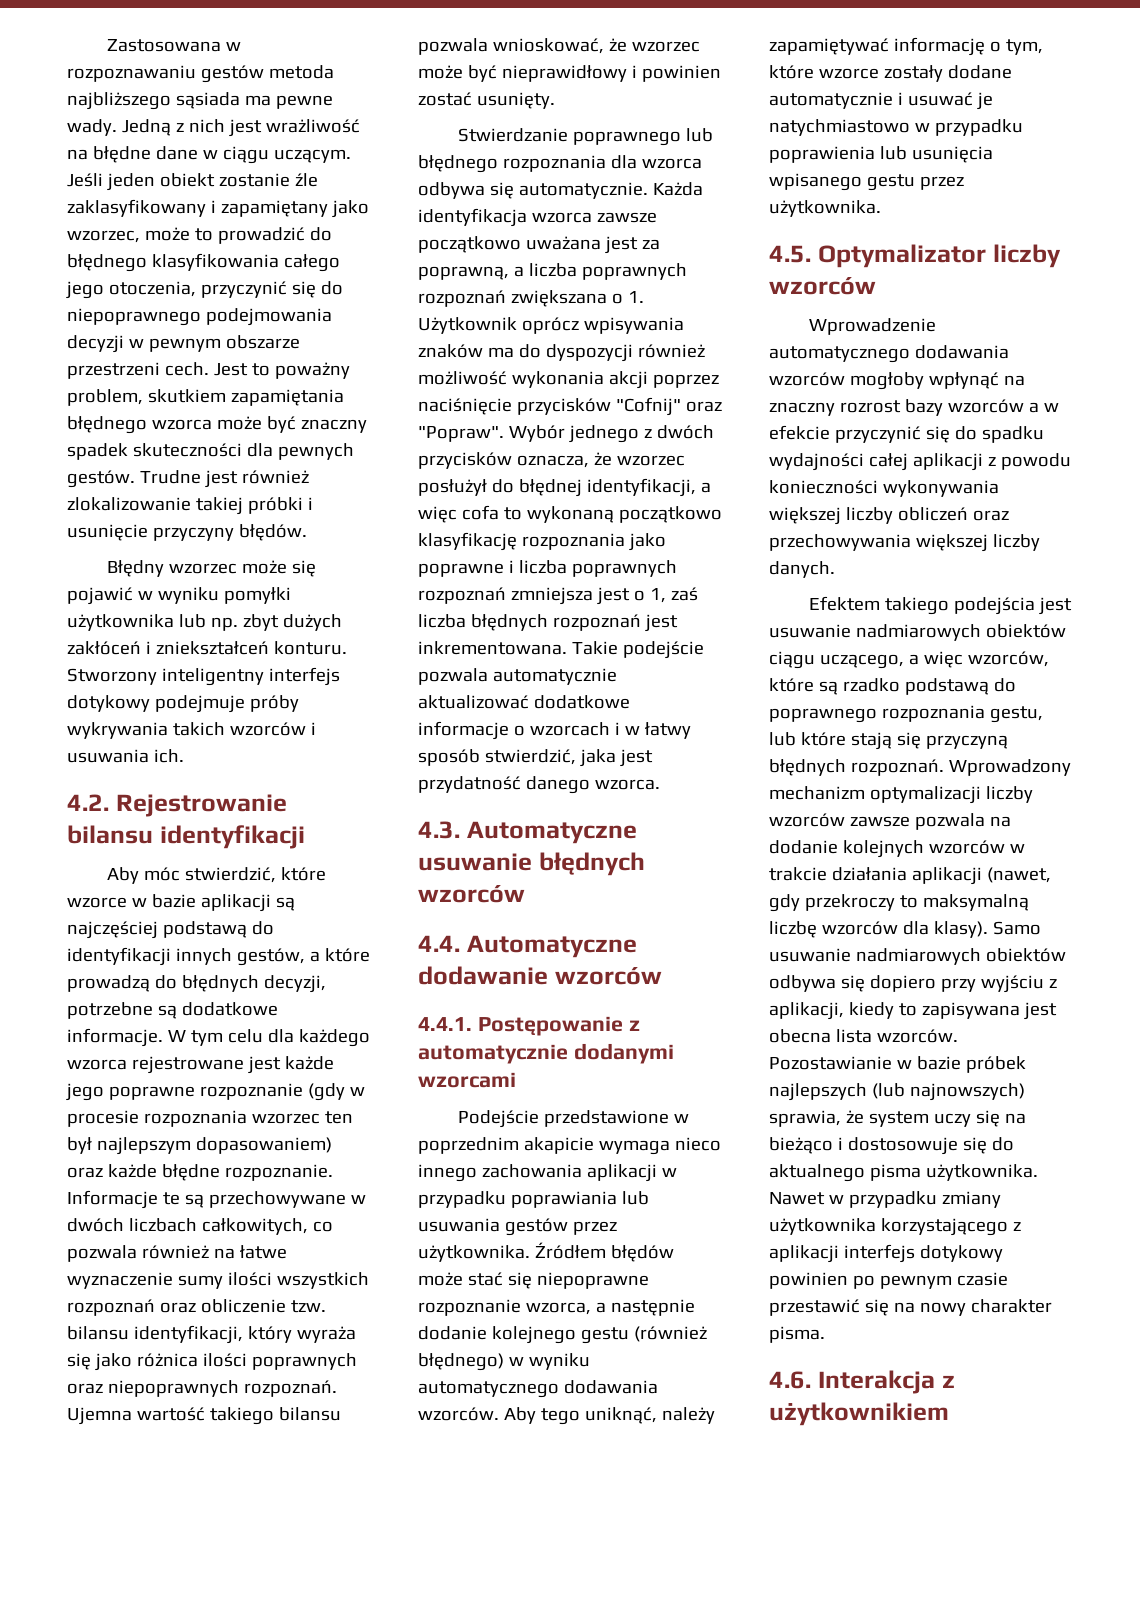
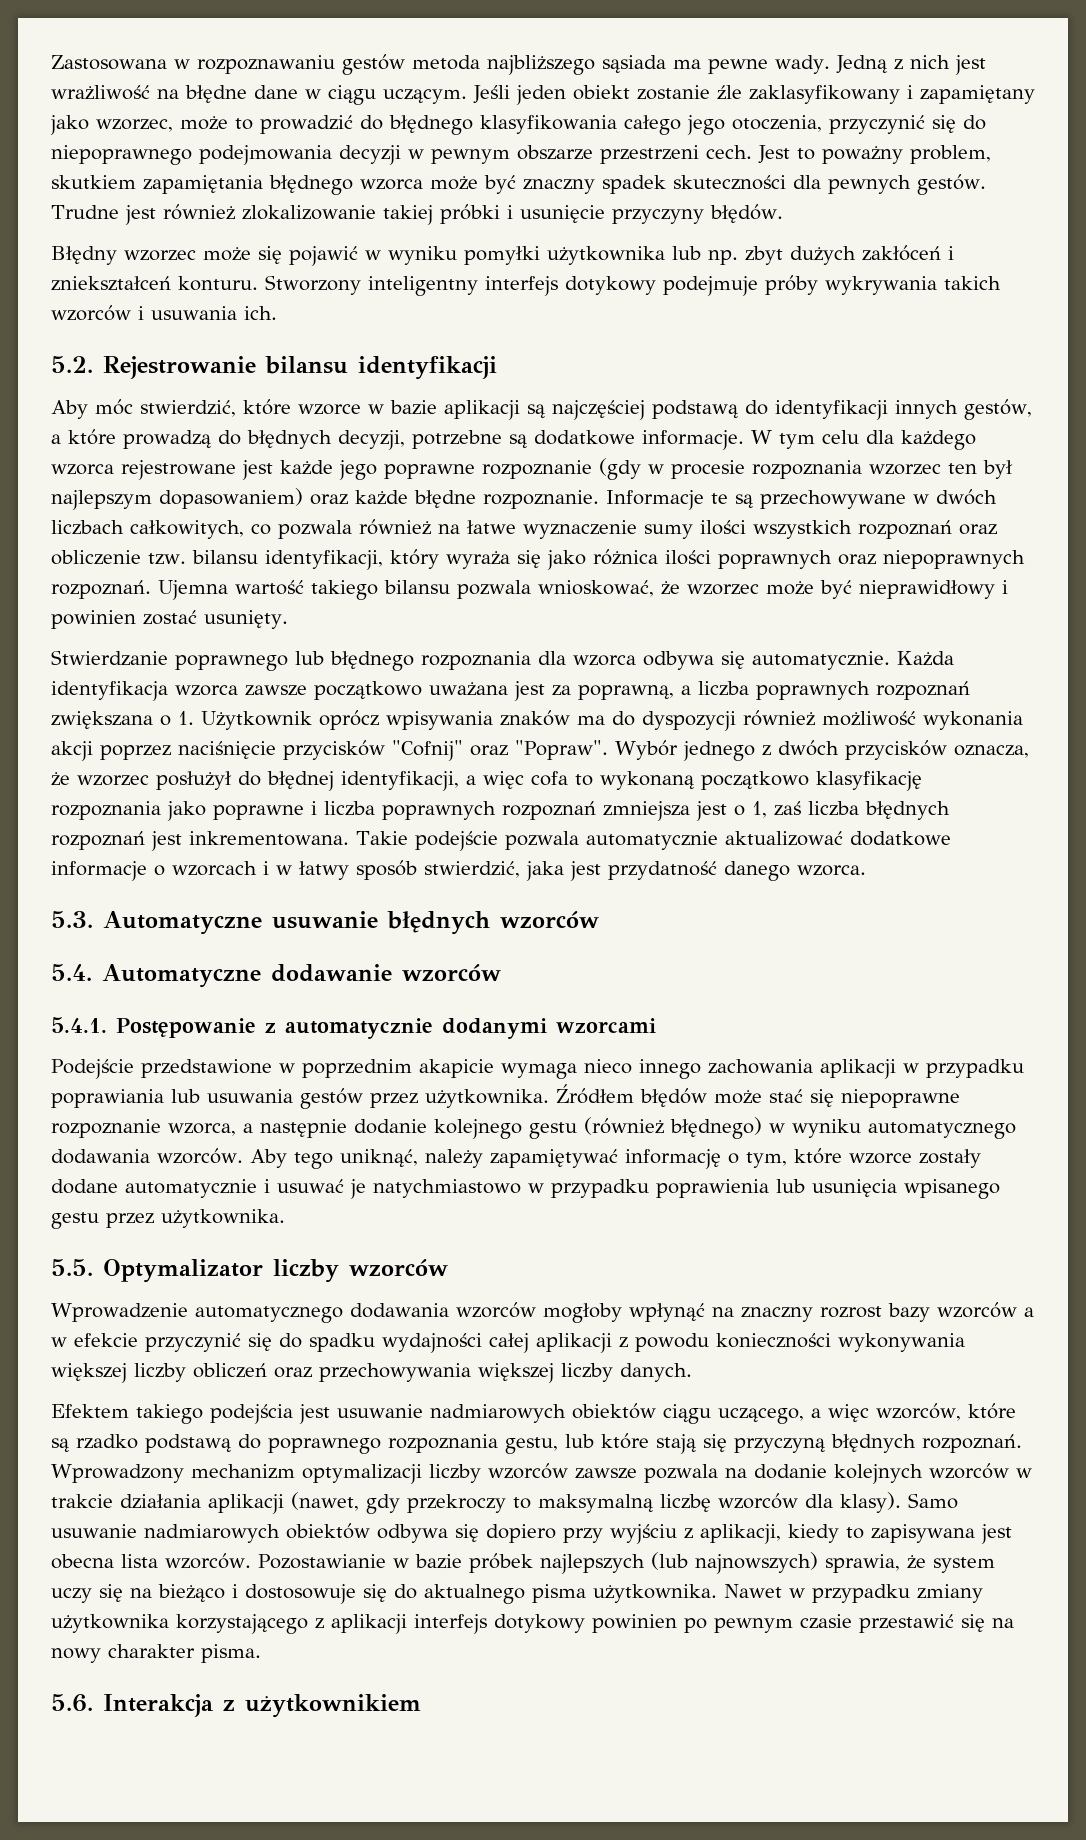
- 4.2. Rejestrowanie bilansu identyfikacji
+ 5.2. Rejestrowanie bilansu identyfikacji
- 4.3. Automatyczne usuwanie błędnych wzorców
+ 5.3. Automatyczne usuwanie błędnych wzorców
- 4.4. Automatyczne dodawanie wzorców
+ 5.4. Automatyczne dodawanie wzorców
- 4.4.1. Postępowanie z automatycznie dodanymi wzorcami
+ 5.4.1. Postępowanie z automatycznie dodanymi wzorcami
- 4.5. Optymalizator liczby wzorców
+ 5.5. Optymalizator liczby wzorców
- 4.6. Interakcja z użytkownikiem
+ 5.6. Interakcja z użytkownikiem

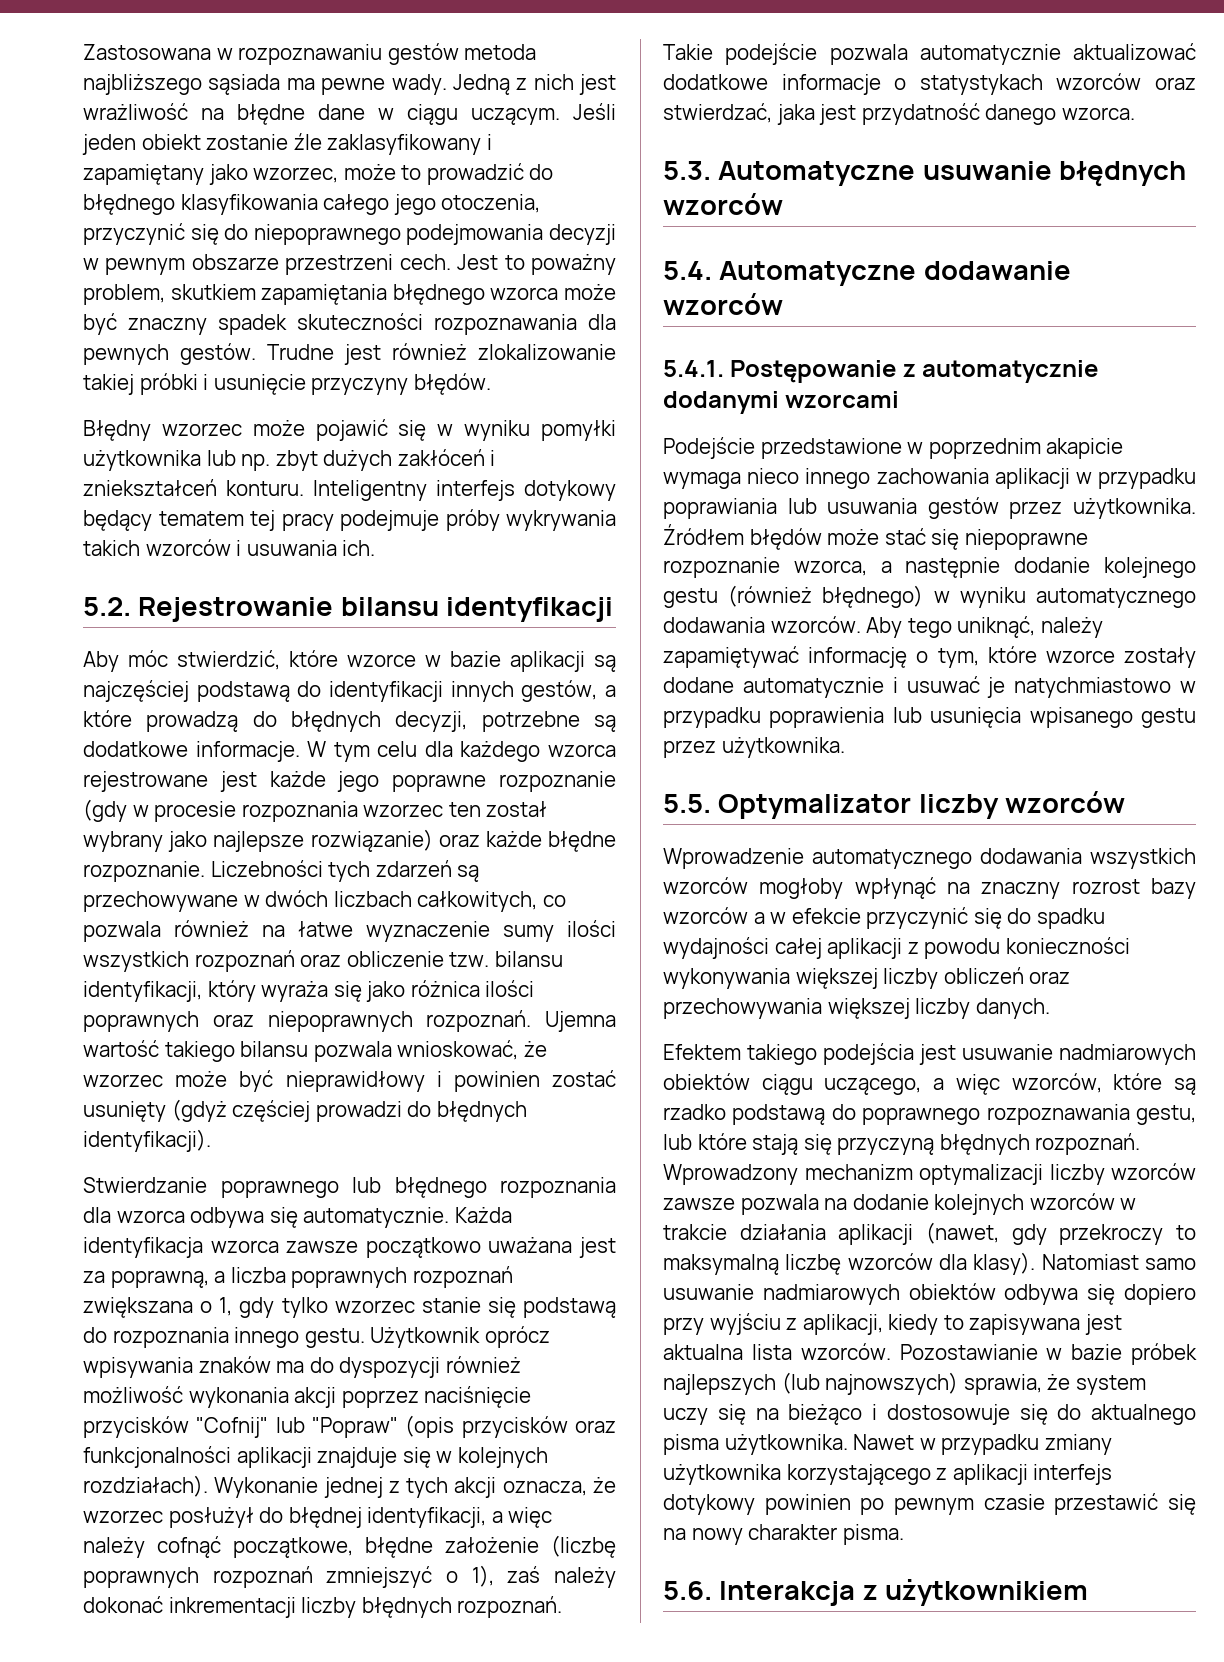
- Jest to poważny problem, skutkiem zapamiętania błędnego wzorca może być znaczny spadek skuteczności dla pewnych gestów.
+ Jest to poważny problem, skutkiem zapamiętania błędnego wzorca może być znaczny spadek skuteczności rozpoznawania dla pewnych gestów.
- Błędny wzorzec może się pojawić w wyniku pomyłki użytkownika lub np. zbyt dużych zakłóceń i zniekształceń konturu.
+ Błędny wzorzec może pojawić się w wyniku pomyłki użytkownika lub np. zbyt dużych zakłóceń i zniekształceń konturu.
- Stworzony inteligentny interfejs dotykowy podejmuje próby wykrywania takich wzorców i usuwania ich.
+ Inteligentny interfejs dotykowy będący tematem tej pracy podejmuje próby wykrywania takich wzorców i usuwania ich.
- W tym celu dla każdego wzorca rejestrowane jest każde jego poprawne rozpoznanie (gdy w procesie rozpoznania wzorzec ten był najlepszym dopasowaniem) oraz każde błędne rozpoznanie.
+ W tym celu dla każdego wzorca rejestrowane jest każde jego poprawne rozpoznanie (gdy w procesie rozpoznania wzorzec ten został wybrany jako najlepsze rozwiązanie) oraz każde błędne rozpoznanie.
- Informacje te są przechowywane w dwóch liczbach całkowitych, co pozwala również na łatwe wyznaczenie sumy ilości wszystkich rozpoznań oraz obliczenie tzw. bilansu identyfikacji, który wyraża się jako różnica ilości poprawnych oraz niepoprawnych rozpoznań.
+ Liczebności tych zdarzeń są przechowywane w dwóch liczbach całkowitych, co pozwala również na łatwe wyznaczenie sumy ilości wszystkich rozpoznań oraz obliczenie tzw. bilansu identyfikacji, który wyraża się jako różnica ilości poprawnych oraz niepoprawnych rozpoznań.
- Ujemna wartość takiego bilansu pozwala wnioskować, że wzorzec może być nieprawidłowy i powinien zostać usunięty.
+ Ujemna wartość takiego bilansu pozwala wnioskować, że wzorzec może być nieprawidłowy i powinien zostać usunięty (gdyż częściej prowadzi do błędnych identyfikacji).
- Każda identyfikacja wzorca zawsze początkowo uważana jest za poprawną, a liczba poprawnych rozpoznań zwiększana o 1. Użytkownik oprócz wpisywania znaków ma do dyspozycji również możliwość wykonania akcji poprzez naciśnięcie przycisków "Cofnij" oraz "Popraw". Wybór jednego z dwóch przycisków oznacza, że wzorzec posłużył do błędnej identyfikacji, a więc cofa to wykonaną początkowo klasyfikację rozpoznania jako poprawne i liczba poprawnych rozpoznań zmniejsza jest o 1, zaś liczba błędnych rozpoznań jest inkrementowana.
+ Każda identyfikacja wzorca zawsze początkowo uważana jest za poprawną, a liczba poprawnych rozpoznań zwiększana o 1, gdy tylko wzorzec stanie się podstawą do rozpoznania innego gestu. Użytkownik oprócz wpisywania znaków ma do dyspozycji również możliwość wykonania akcji poprzez naciśnięcie przycisków "Cofnij" lub "Popraw" (opis przycisków oraz funkcjonalności aplikacji znajduje się w kolejnych rozdziałach). Wykonanie jednej z tych akcji oznacza, że wzorzec posłużył do błędnej identyfikacji, a więc należy cofnąć początkowe, błędne założenie (liczbę poprawnych rozpoznań zmniejszyć o 1), zaś należy dokonać inkrementacji liczby błędnych rozpoznań.
- Takie podejście pozwala automatycznie aktualizować dodatkowe informacje o wzorcach i w łatwy sposób stwierdzić, jaka jest przydatność danego wzorca.
+ Takie podejście pozwala automatycznie aktualizować dodatkowe informacje o statystykach wzorców oraz stwierdzać, jaka jest przydatność danego wzorca.
- Wprowadzenie automatycznego dodawania wzorców mogłoby wpłynąć na znaczny rozrost bazy wzorców a w efekcie przyczynić się do spadku wydajności całej aplikacji z powodu konieczności wykonywania większej liczby obliczeń oraz przechowywania większej liczby danych.
+ Wprowadzenie automatycznego dodawania wszystkich wzorców mogłoby wpłynąć na znaczny rozrost bazy wzorców a w efekcie przyczynić się do spadku wydajności całej aplikacji z powodu konieczności wykonywania większej liczby obliczeń oraz przechowywania większej liczby danych.
- Efektem takiego podejścia jest usuwanie nadmiarowych obiektów ciągu uczącego, a więc wzorców, które są rzadko podstawą do poprawnego rozpoznania gestu, lub które stają się przyczyną błędnych rozpoznań.
+ Efektem takiego podejścia jest usuwanie nadmiarowych obiektów ciągu uczącego, a więc wzorców, które są rzadko podstawą do poprawnego rozpoznawania gestu, lub które stają się przyczyną błędnych rozpoznań.
- Samo usuwanie nadmiarowych obiektów odbywa się dopiero przy wyjściu z aplikacji, kiedy to zapisywana jest obecna lista wzorców.
+ Natomiast samo usuwanie nadmiarowych obiektów odbywa się dopiero przy wyjściu z aplikacji, kiedy to zapisywana jest aktualna lista wzorców.

